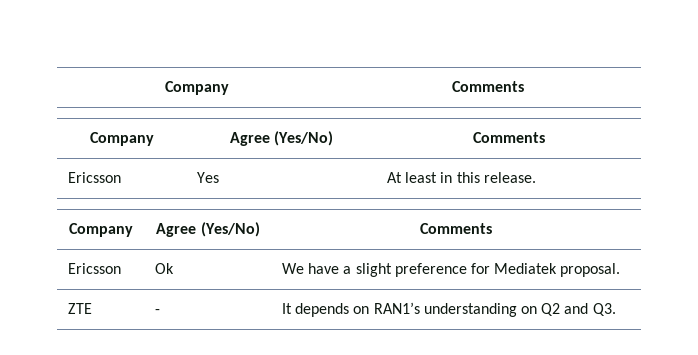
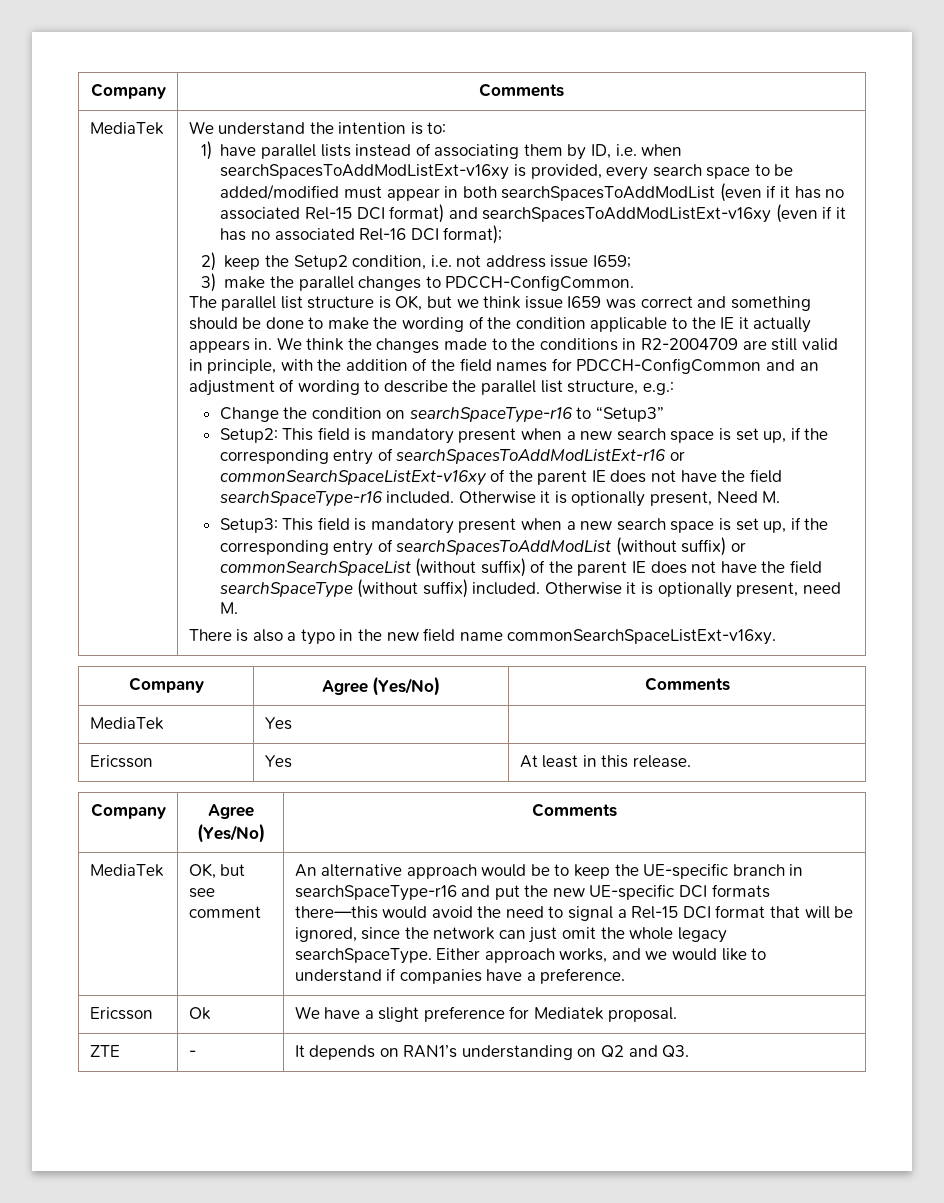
  Company | Comments
+ MediaTek | We understand the intention is to:
+ 1) have parallel lists instead of associating them by ID, i.e. when searchSpacesToAddModListExt-v16xy is provided, every search space to be added/modified must appear in both searchSpacesToAddModList (even if it has no associated Rel-15 DCI format) and searchSpacesToAddModListExt-v16xy (even if it has no associated Rel-16 DCI format);
+ 2) keep the Setup2 condition, i.e. not address issue I659;
+ 3) make the parallel changes to PDCCH-ConfigCommon.
+ The parallel list structure is OK, but we think issue I659 was correct and something should be done to make the wording of the condition applicable to the IE it actually appears in. We think the changes made to the conditions in R2-2004709 are still valid in principle, with the addition of the field names for PDCCH-ConfigCommon and an adjustment of wording to describe the parallel list structure, e.g.:
+ Change the condition on searchSpaceType-r16 to “Setup3”
+ Setup2: This field is mandatory present when a new search space is set up, if the corresponding entry of searchSpacesToAddModListExt-r16 or commonSearchSpaceListExt-v16xy of the parent IE does not have the field searchSpaceType-r16 included. Otherwise it is optionally present, Need M.
+ Setup3: This field is mandatory present when a new search space is set up, if the corresponding entry of searchSpacesToAddModList (without suffix) or commonSearchSpaceList (without suffix) of the parent IE does not have the field searchSpaceType (without suffix) included. Otherwise it is optionally present, need M.
+ There is also a typo in the new field name commonSearchSpaceListExt-v16xy.
  Company | Agree (Yes/No) | Comments
+ MediaTek | Yes |
+ MediaTek | OK, but see comment | An alternative approach would be to keep the UE-specific branch in searchSpaceType-r16 and put the new UE-specific DCI formats there—this would avoid the need to signal a Rel-15 DCI format that will be ignored, since the network can just omit the whole legacy searchSpaceType. Either approach works, and we would like to understand if companies have a preference.

